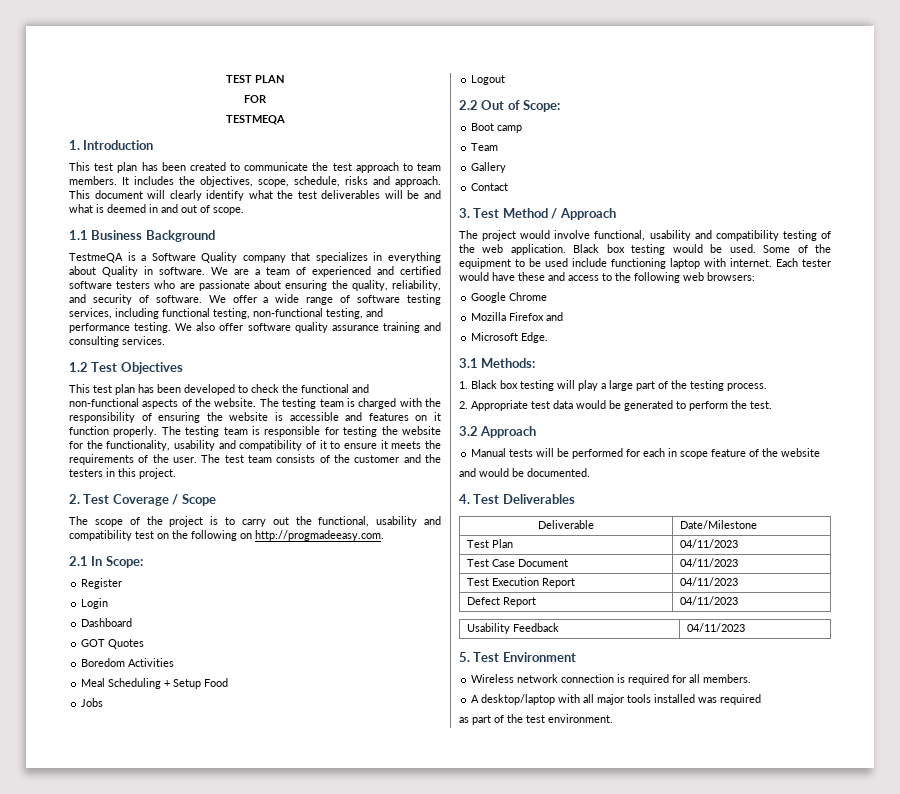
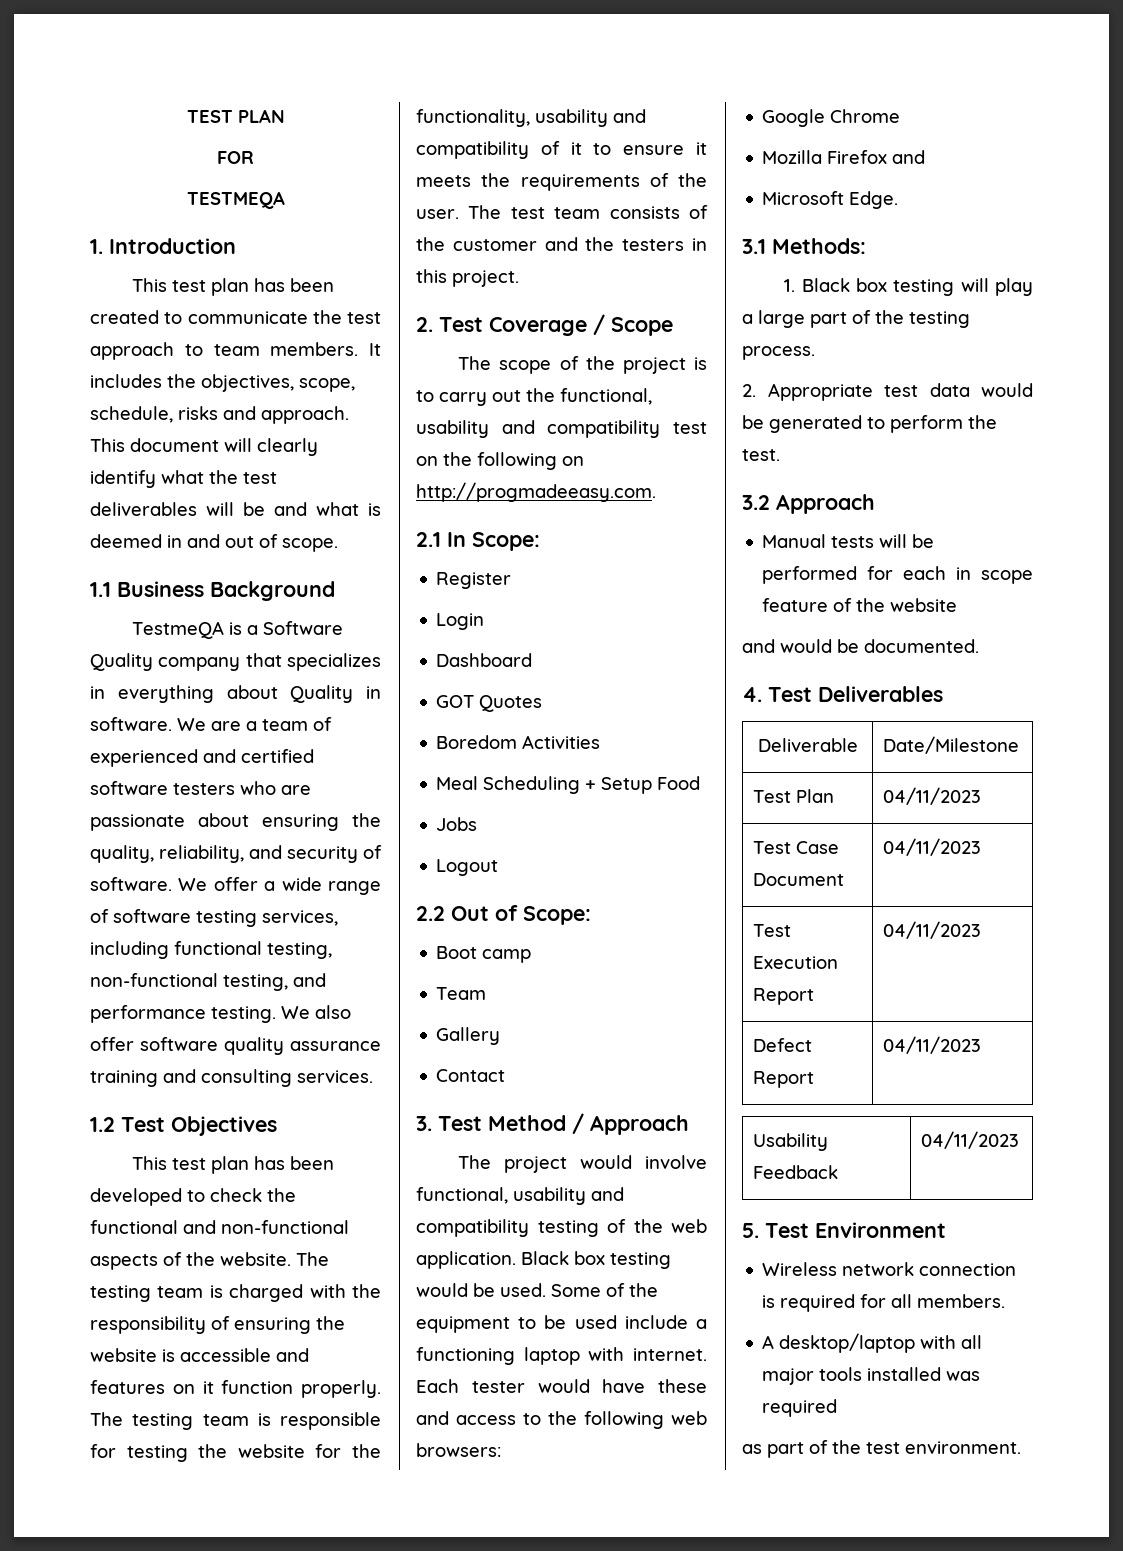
- Some of the equipment to be used include functioning laptop with internet.
+ Some of the equipment to be used include a functioning laptop with internet.

